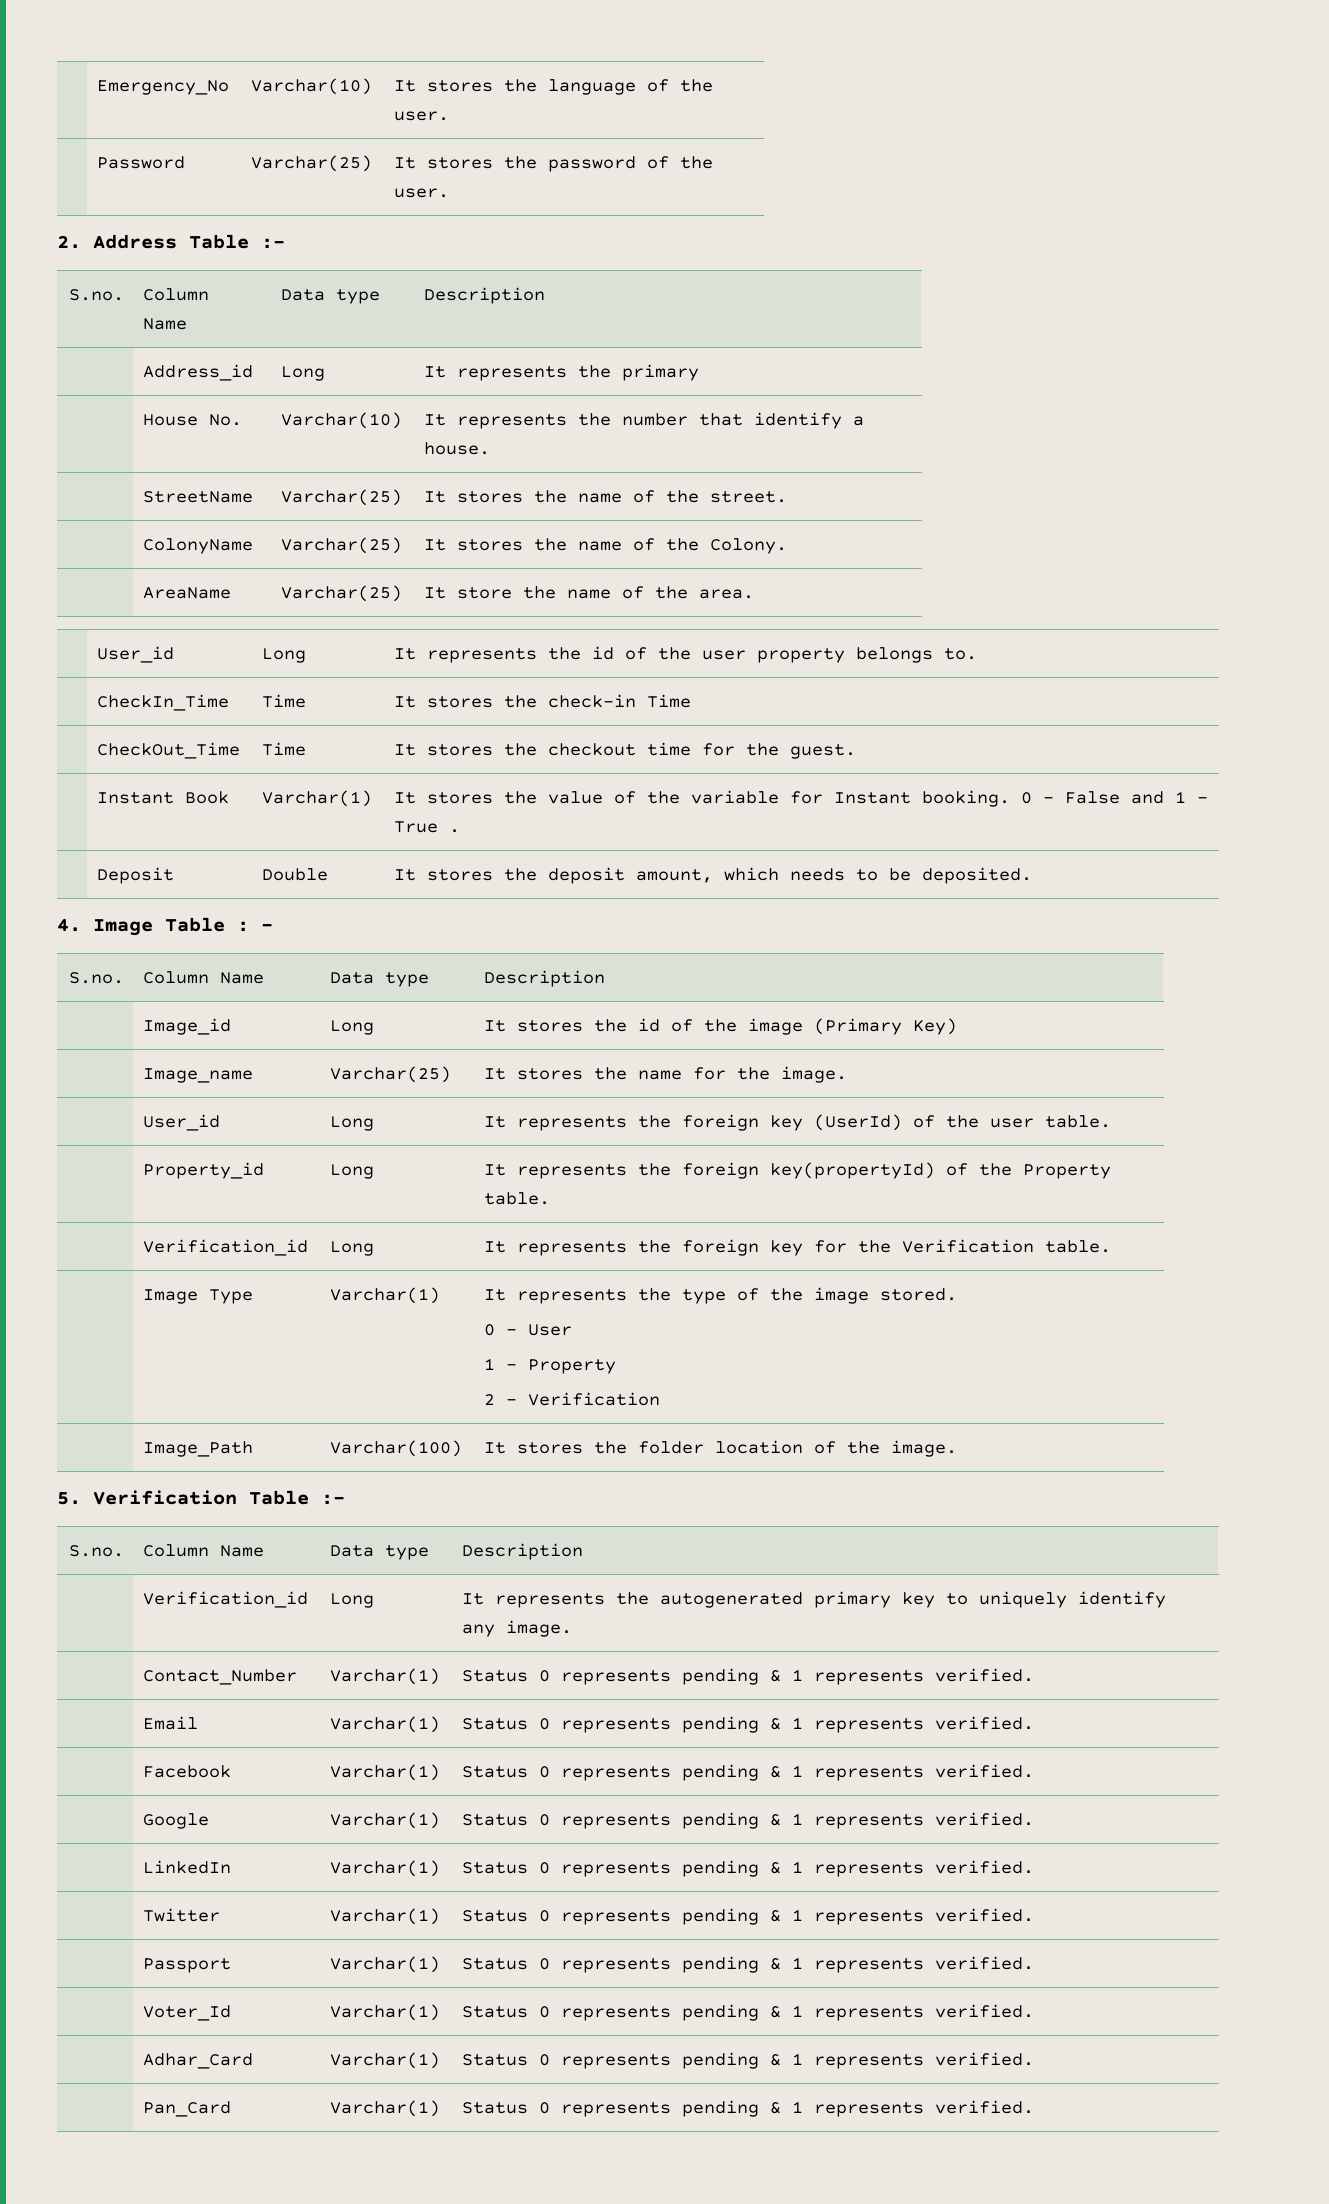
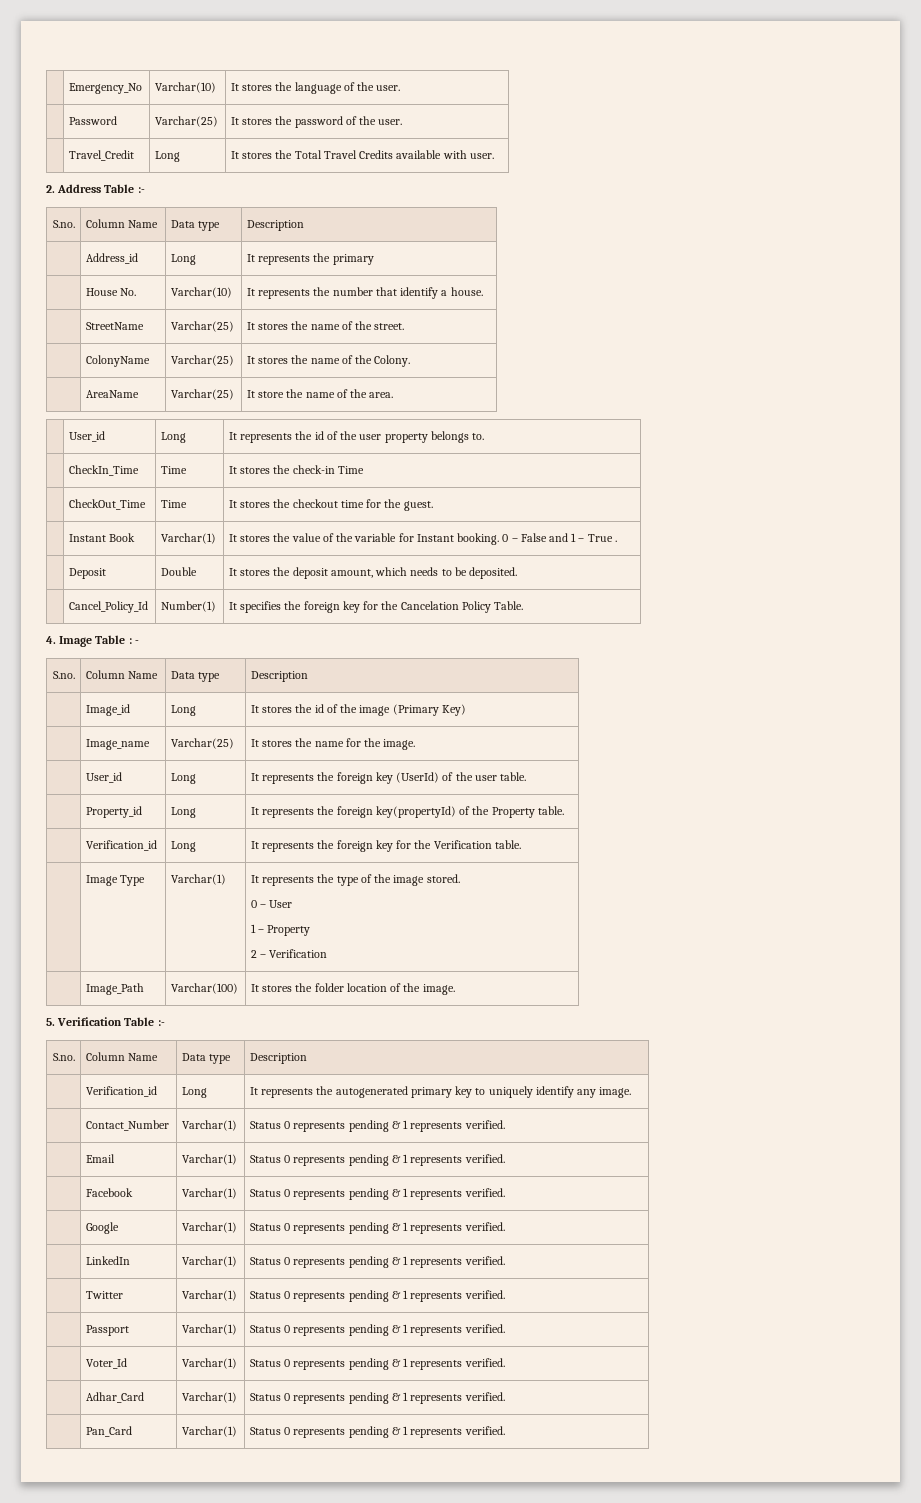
+ | Travel_Credit | Long | It stores the Total Travel Credits available with user.
+ | Cancel_Policy_Id | Number(1) | It specifies the foreign key for the Cancelation Policy Table.

